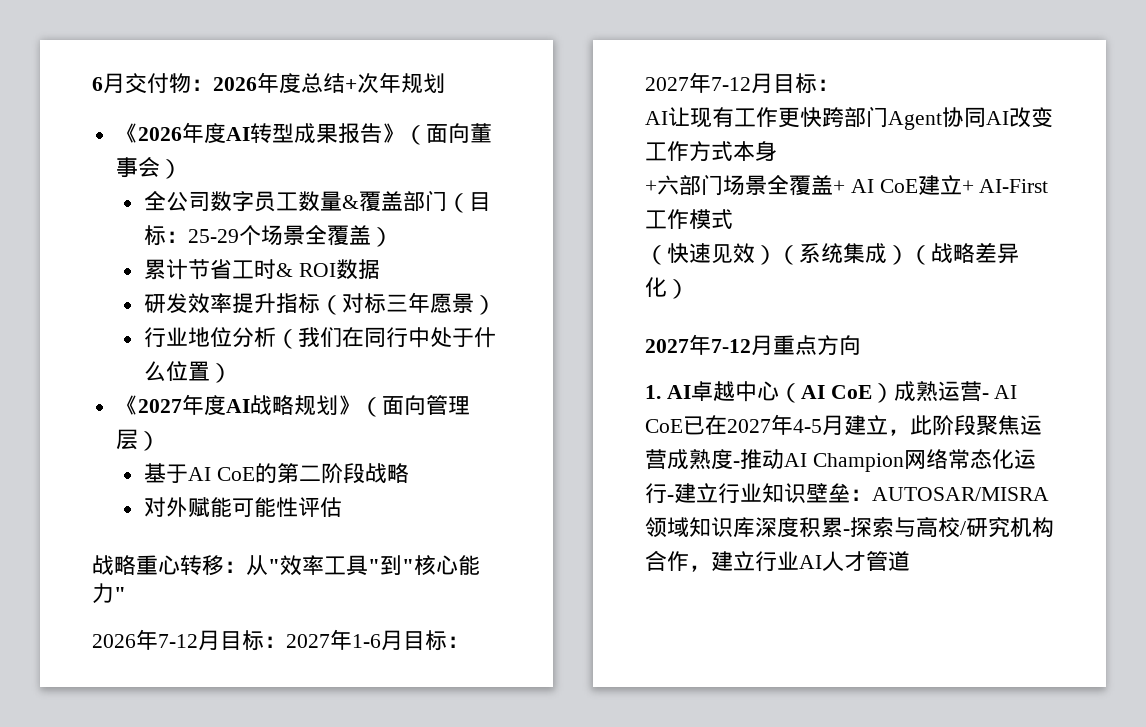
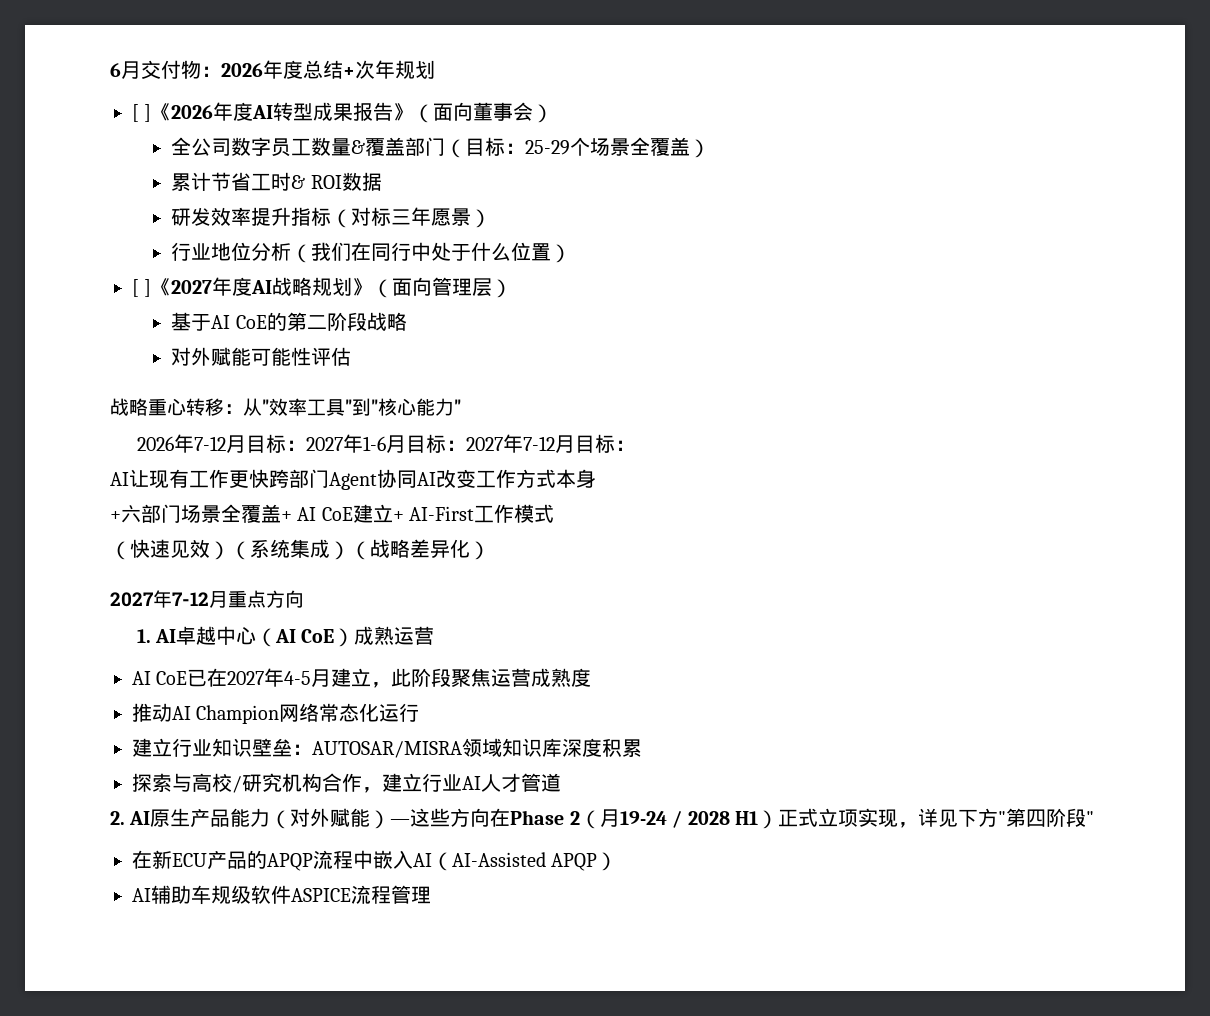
- 《2026年度AI转型成果报告》（面向董事会）
+ [ ]《2026年度AI转型成果报告》（面向董事会）
- 《2027年度AI战略规划》（面向管理层）
+ [ ]《2027年度AI战略规划》（面向管理层）
- 1. AI卓越中心（AI CoE）成熟运营- AI CoE已在2027年4-5月建立，此阶段聚焦运营成熟度-推动AI Champion网络常态化运行-建立行业知识壁垒：AUTOSAR/MISRA领域知识库深度积累-探索与高校/研究机构合作，建立行业AI人才管道
+ 1. AI卓越中心（AI CoE）成熟运营
+ AI CoE已在2027年4-5月建立，此阶段聚焦运营成熟度
+ 推动AI Champion网络常态化运行
+ 建立行业知识壁垒：AUTOSAR/MISRA领域知识库深度积累
+ 探索与高校/研究机构合作，建立行业AI人才管道
+ 2. AI原生产品能力（对外赋能）—这些方向在Phase 2（月19-24 / 2028 H1）正式立项实现，详见下方"第四阶段"
+ 在新ECU产品的APQP流程中嵌入AI（AI-Assisted APQP）
+ AI辅助车规级软件ASPICE流程管理

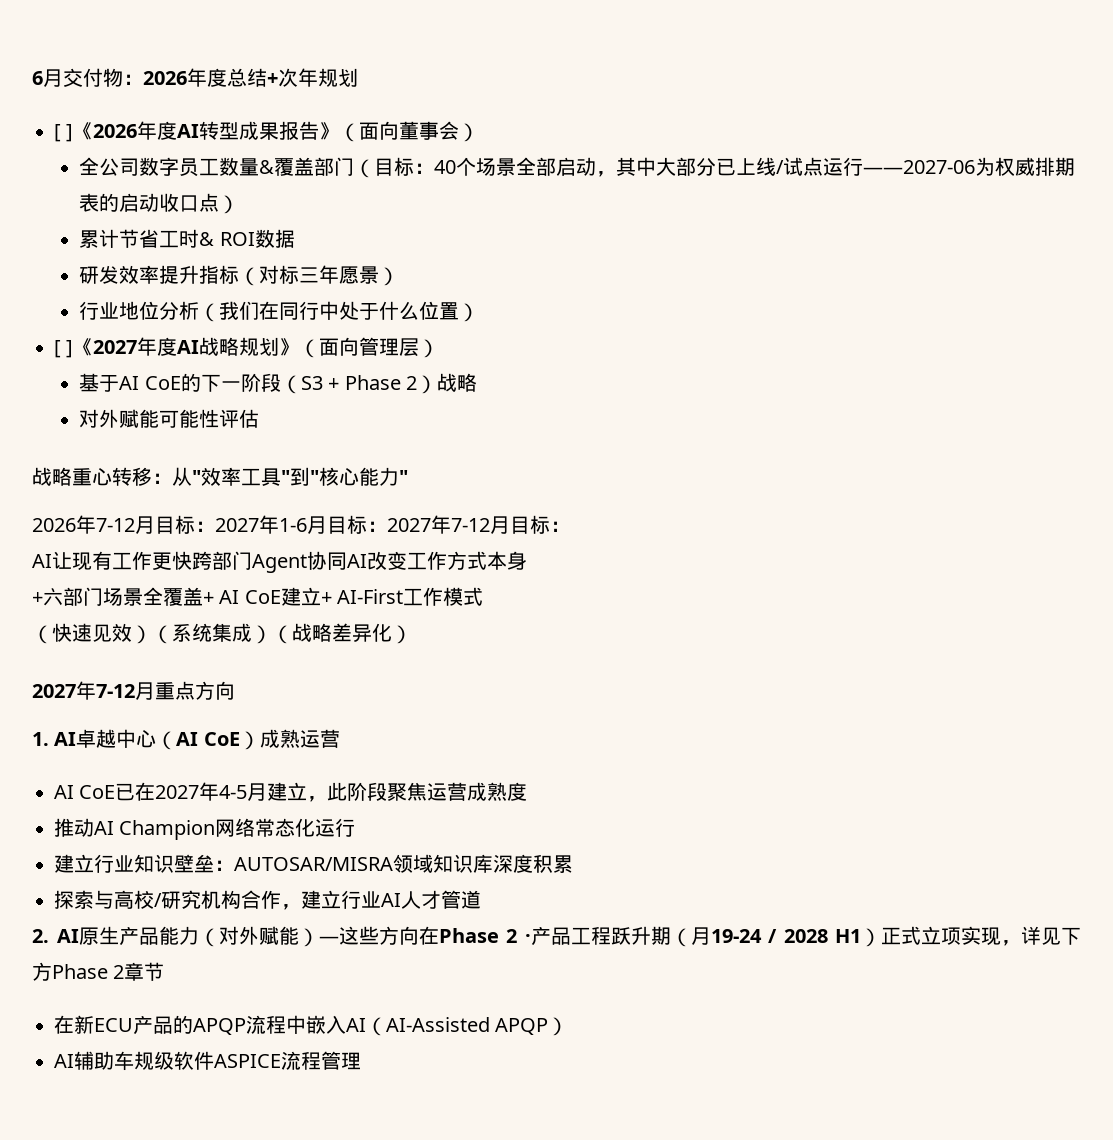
- 全公司数字员工数量&覆盖部门（目标：25-29个场景全覆盖）
+ 全公司数字员工数量&覆盖部门（目标：40个场景全部启动，其中大部分已上线/试点运行——2027-06为权威排期表的启动收口点）
- 基于AI CoE的第二阶段战略
+ 基于AI CoE的下一阶段（S3 + Phase 2）战略
- 2. AI原生产品能力（对外赋能）—这些方向在Phase 2（月19-24 / 2028 H1）正式立项实现，详见下方"第四阶段"
+ 2. AI原生产品能力（对外赋能）—这些方向在Phase 2 ·产品工程跃升期（月19-24 / 2028 H1）正式立项实现，详见下方Phase 2章节

